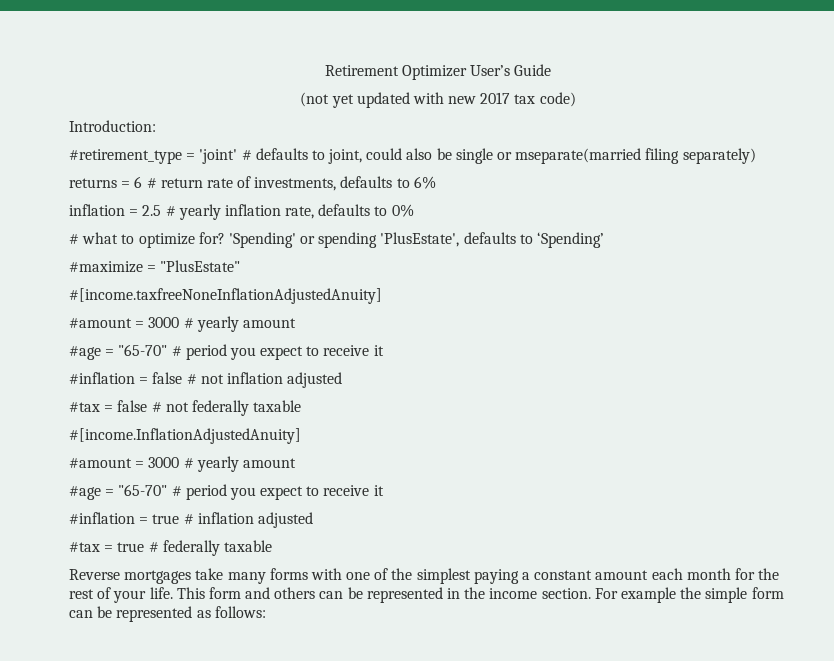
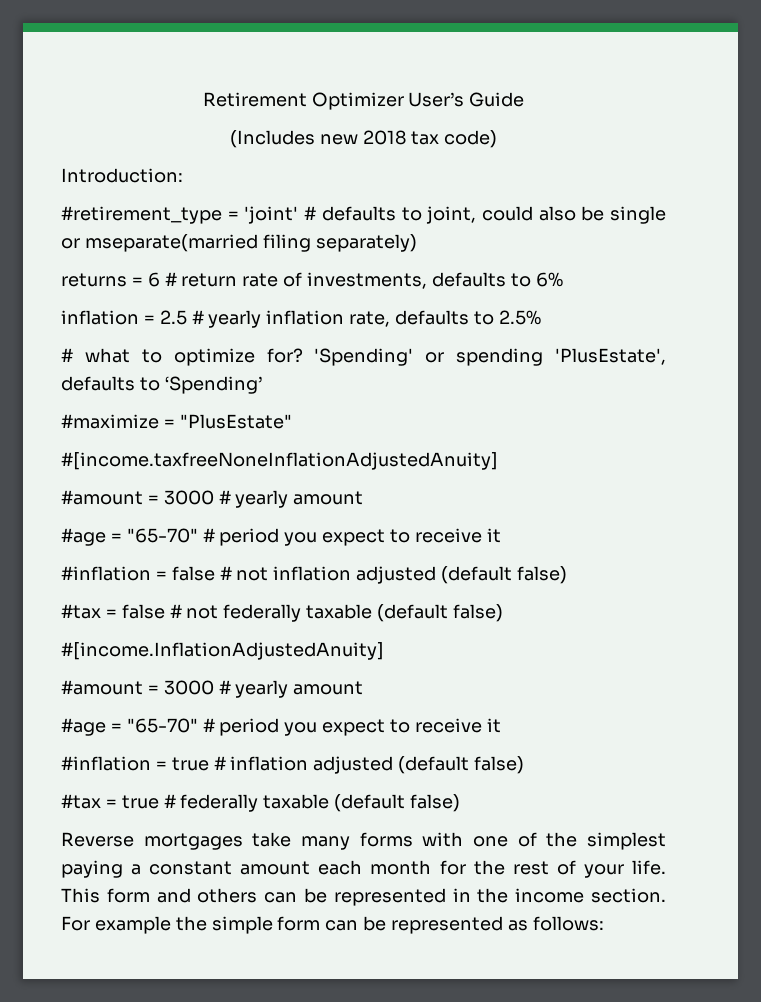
- (not yet updated with new 2017 tax code)
+ (Includes new 2018 tax code)
- inflation = 2.5 # yearly inflation rate, defaults to 0%
+ inflation = 2.5 # yearly inflation rate, defaults to 2.5%
- #inflation = false # not inflation adjusted
+ #inflation = false # not inflation adjusted (default false)
- #tax = false # not federally taxable
+ #tax = false # not federally taxable (default false)
- #inflation = true # inflation adjusted
+ #inflation = true # inflation adjusted (default false)
- #tax = true # federally taxable
+ #tax = true # federally taxable (default false)

